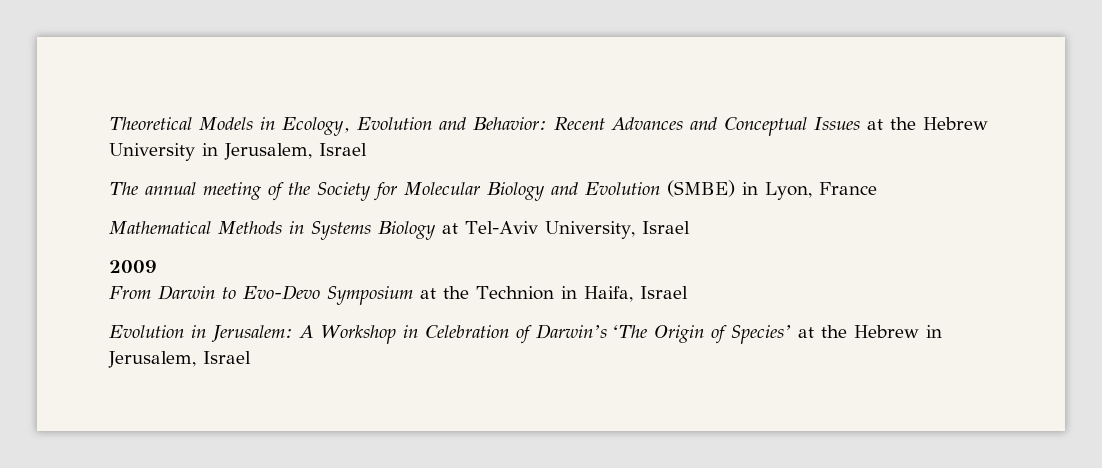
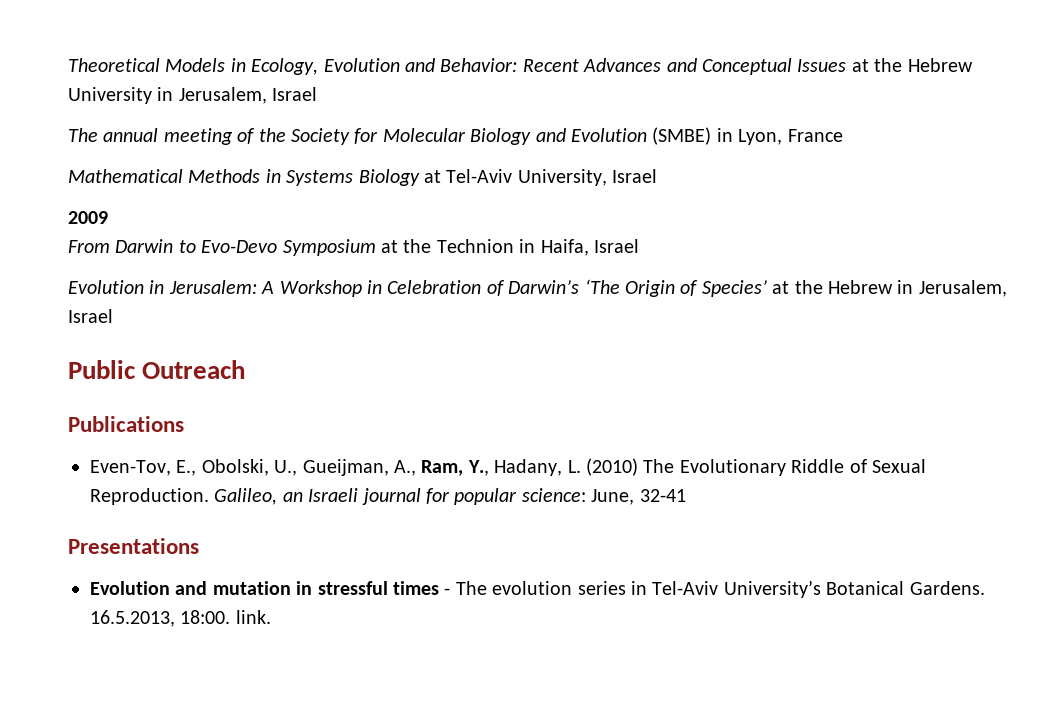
+ Public Outreach
+ Publications
+ Even-Tov, E., Obolski, U., Gueijman, A., Ram, Y., Hadany, L. (2010) The Evolutionary Riddle of Sexual Reproduction. Galileo, an Israeli journal for popular science: June, 32-41
+ Presentations
+ Evolution and mutation in stressful times - The evolution series in Tel-Aviv University’s Botanical Gardens. 16.5.2013, 18:00. link.

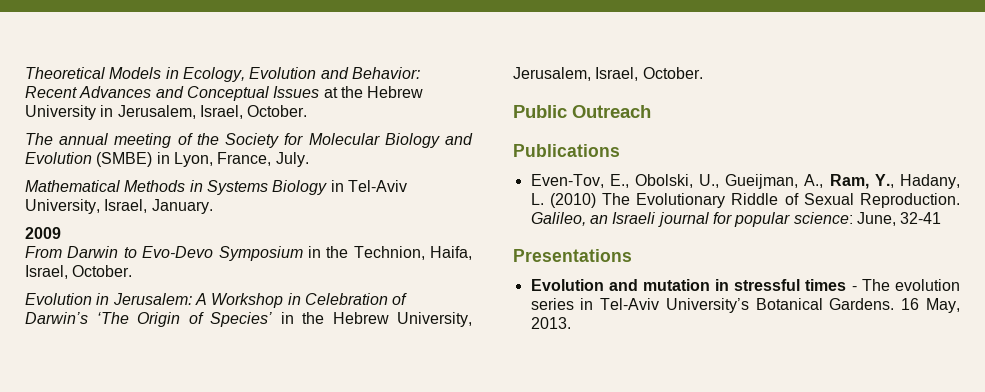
- Theoretical Models in Ecology, Evolution and Behavior: Recent Advances and Conceptual Issues at the Hebrew University in Jerusalem, Israel
+ Theoretical Models in Ecology, Evolution and Behavior: Recent Advances and Conceptual Issues at the Hebrew University in Jerusalem, Israel, October.
- The annual meeting of the Society for Molecular Biology and Evolution (SMBE) in Lyon, France
+ The annual meeting of the Society for Molecular Biology and Evolution (SMBE) in Lyon, France, July.
- Mathematical Methods in Systems Biology at Tel-Aviv University, Israel
+ Mathematical Methods in Systems Biology in Tel-Aviv University, Israel, January.
- From Darwin to Evo-Devo Symposium at the Technion in Haifa, Israel
+ From Darwin to Evo-Devo Symposium in the Technion, Haifa, Israel, October.
- Evolution in Jerusalem: A Workshop in Celebration of Darwin’s ‘The Origin of Species’ at the Hebrew in Jerusalem, Israel
+ Evolution in Jerusalem: A Workshop in Celebration of Darwin’s ‘The Origin of Species’ in the Hebrew University, Jerusalem, Israel, October.
- 16.5.2013, 18:00. link.
+ 16 May, 2013.

